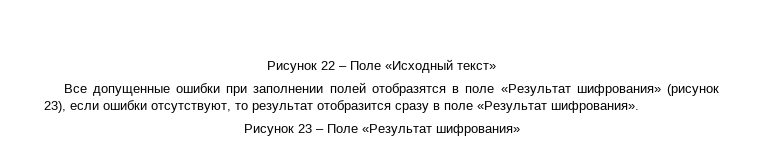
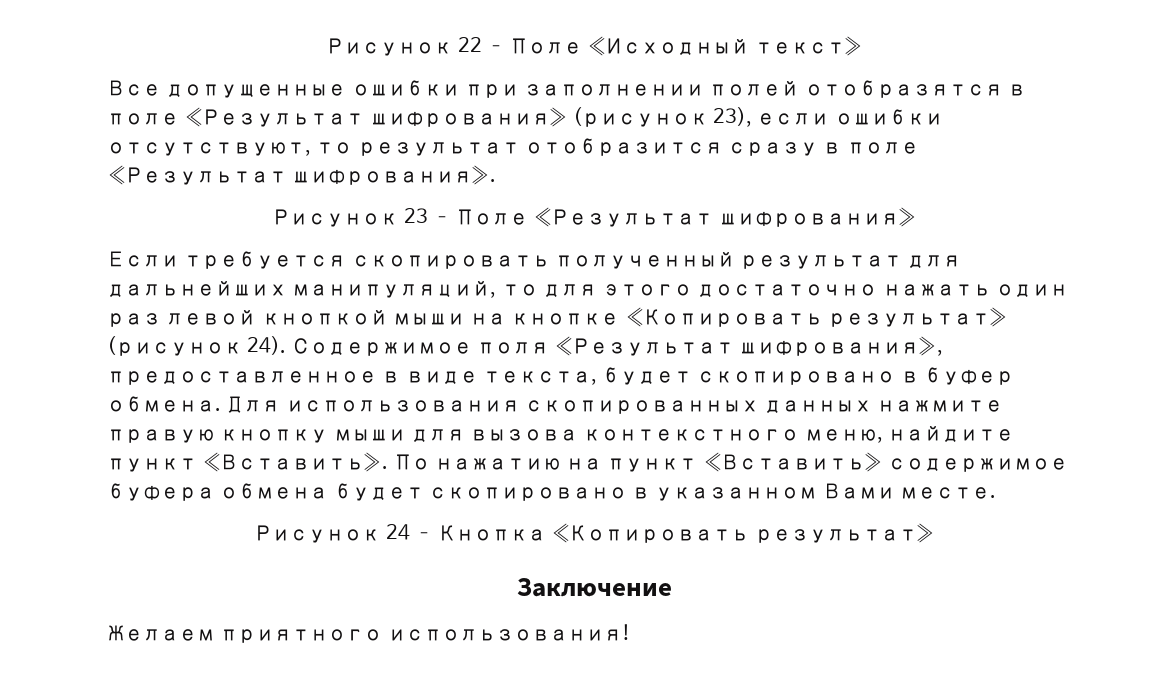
+ Если требуется скопировать полученный результат для дальнейших манипуляций, то для этого достаточно нажать один раз левой кнопкой мыши на кнопке «Копировать результат» (рисунок 24). Содержимое поля «Результат шифрования», предоставленное в виде текста, будет скопировано в буфер обмена. Для использования скопированных данных нажмите правую кнопку мыши для вызова контекстного меню, найдите пункт «Вставить». По нажатию на пункт «Вставить» содержимое буфера обмена будет скопировано в указанном Вами месте.
+ Рисунок 24 – Кнопка «Копировать результат»
+ Заключение
+ Желаем приятного использования!

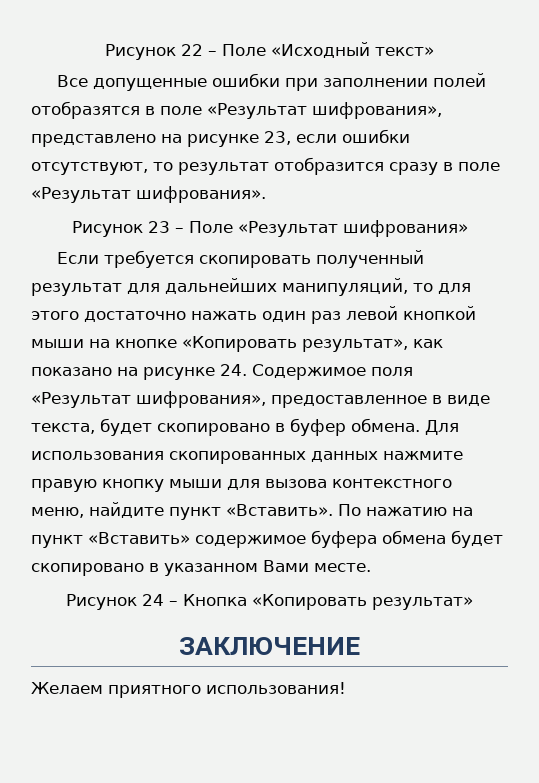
- Все допущенные ошибки при заполнении полей отобразятся в поле «Результат шифрования» (рисунок 23), если ошибки отсутствуют, то результат отобразится сразу в поле «Результат шифрования».
+ Все допущенные ошибки при заполнении полей отобразятся в поле «Результат шифрования», представлено на рисунке 23, если ошибки отсутствуют, то результат отобразится сразу в поле «Результат шифрования».
- Если требуется скопировать полученный результат для дальнейших манипуляций, то для этого достаточно нажать один раз левой кнопкой мыши на кнопке «Копировать результат» (рисунок 24). Содержимое поля «Результат шифрования», предоставленное в виде текста, будет скопировано в буфер обмена.
+ Если требуется скопировать полученный результат для дальнейших манипуляций, то для этого достаточно нажать один раз левой кнопкой мыши на кнопке «Копировать результат», как показано на рисунке 24. Содержимое поля «Результат шифрования», предоставленное в виде текста, будет скопировано в буфер обмена.
- Заключение
+ ЗАКЛЮЧЕНИЕ

